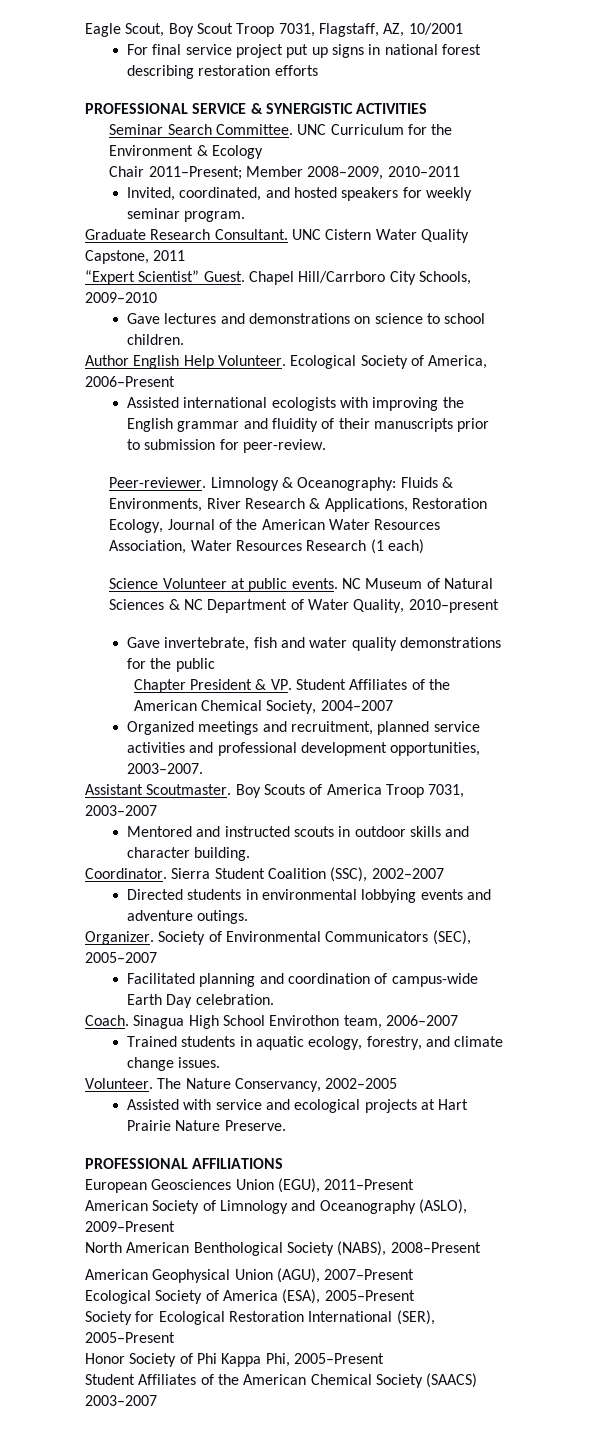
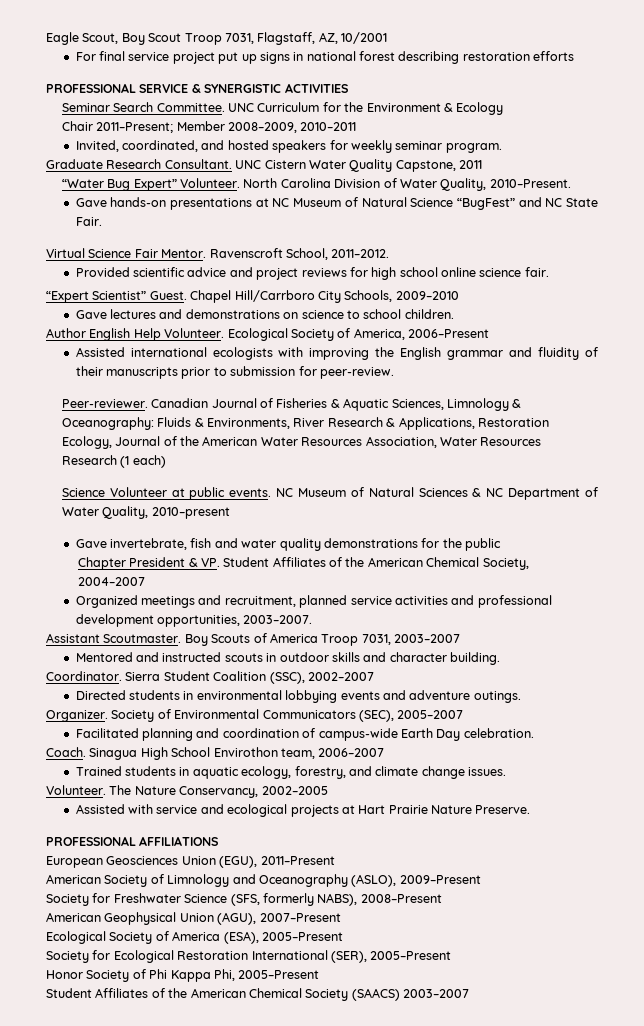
+ “Water Bug Expert” Volunteer. North Carolina Division of Water Quality, 2010–Present.
+ Gave hands-on presentations at NC Museum of Natural Science “BugFest” and NC State Fair.
+ Virtual Science Fair Mentor. Ravenscroft School, 2011–2012.
+ Provided scientific advice and project reviews for high school online science fair.
- Limnology & Oceanography: Fluids & Environments, River Research & Applications, Restoration Ecology, Journal of the American Water Resources Association, Water Resources Research (1 each)
+ Canadian Journal of Fisheries & Aquatic Sciences, Limnology & Oceanography: Fluids & Environments, River Research & Applications, Restoration Ecology, Journal of the American Water Resources Association, Water Resources Research (1 each)
- North American Benthological Society (NABS), 2008–Present
+ Society for Freshwater Science (SFS, formerly NABS), 2008–Present

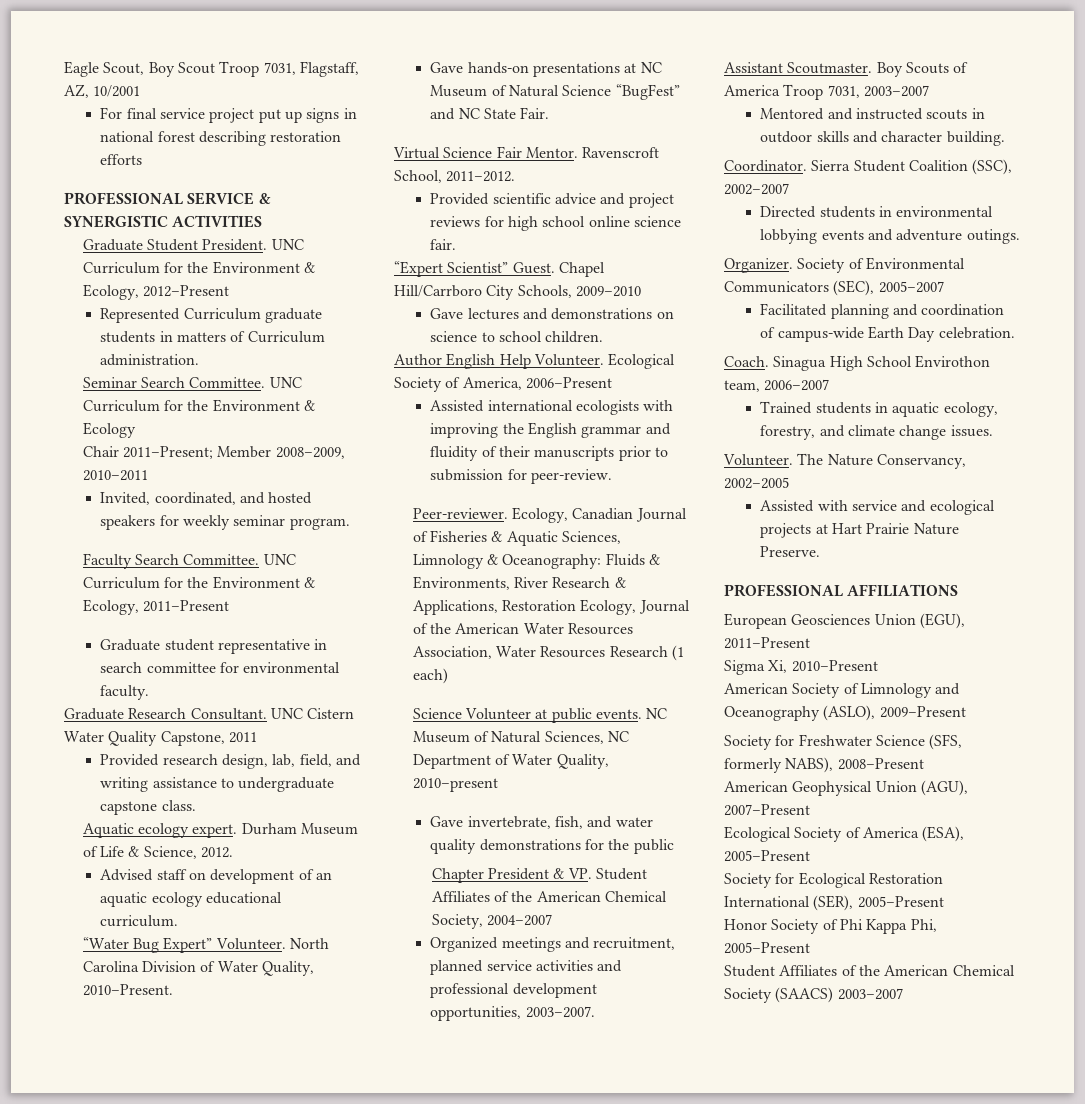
+ Graduate Student President. UNC Curriculum for the Environment & Ecology, 2012–Present
+ Represented Curriculum graduate students in matters of Curriculum administration.
+ Faculty Search Committee. UNC Curriculum for the Environment & Ecology, 2011–Present
+ Graduate student representative in search committee for environmental faculty.
+ Provided research design, lab, field, and writing assistance to undergraduate capstone class.
+ Aquatic ecology expert. Durham Museum of Life & Science, 2012.
+ Advised staff on development of an aquatic ecology educational curriculum.
- Canadian Journal of Fisheries & Aquatic Sciences, Limnology & Oceanography: Fluids & Environments, River Research & Applications, Restoration Ecology, Journal of the American Water Resources Association, Water Resources Research (1 each)
+ Ecology, Canadian Journal of Fisheries & Aquatic Sciences, Limnology & Oceanography: Fluids & Environments, River Research & Applications, Restoration Ecology, Journal of the American Water Resources Association, Water Resources Research (1 each)
- NC Museum of Natural Sciences & NC Department of Water Quality, 2010–present
+ NC Museum of Natural Sciences, NC Department of Water Quality, 2010–present
- Gave invertebrate, fish and water quality demonstrations for the public
+ Gave invertebrate, fish, and water quality demonstrations for the public
+ Sigma Xi, 2010–Present

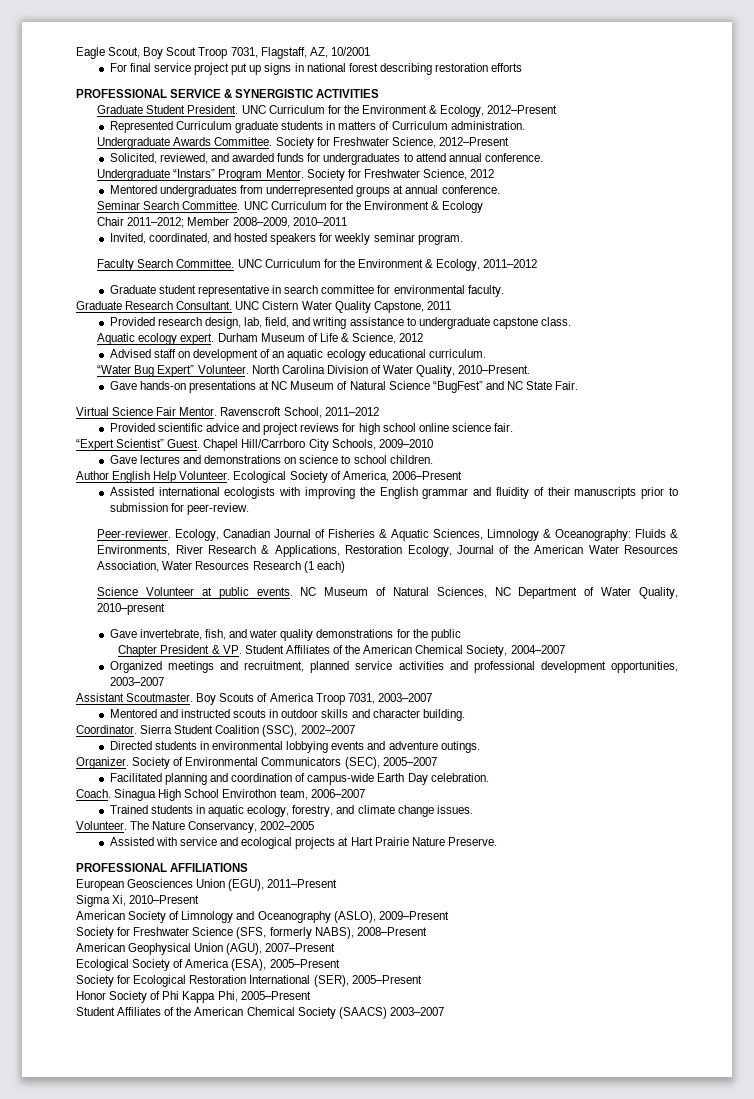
+ Undergraduate Awards Committee. Society for Freshwater Science, 2012–Present
+ Solicited, reviewed, and awarded funds for undergraduates to attend annual conference.
+ Undergraduate “Instars” Program Mentor. Society for Freshwater Science, 2012
+ Mentored undergraduates from underrepresented groups at annual conference.
- Chair 2011–Present; Member 2008–2009, 2010–2011
+ Chair 2011–2012; Member 2008–2009, 2010–2011
- UNC Curriculum for the Environment & Ecology, 2011–Present
+ UNC Curriculum for the Environment & Ecology, 2011–2012
- Durham Museum of Life & Science, 2012.
+ Durham Museum of Life & Science, 2012
- Ravenscroft School, 2011–2012.
+ Ravenscroft School, 2011–2012
- Organized meetings and recruitment, planned service activities and professional development opportunities, 2003–2007.
+ Organized meetings and recruitment, planned service activities and professional development opportunities, 2003–2007

